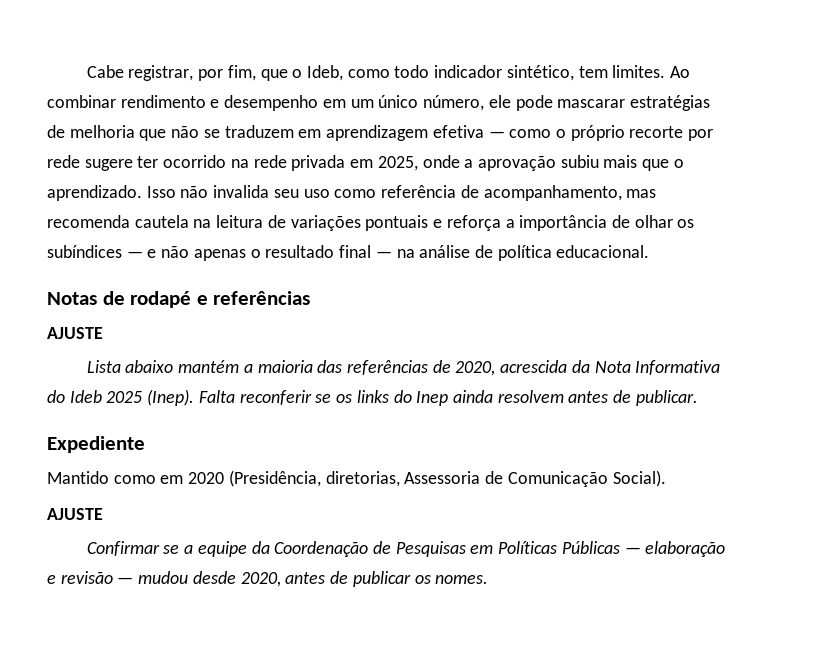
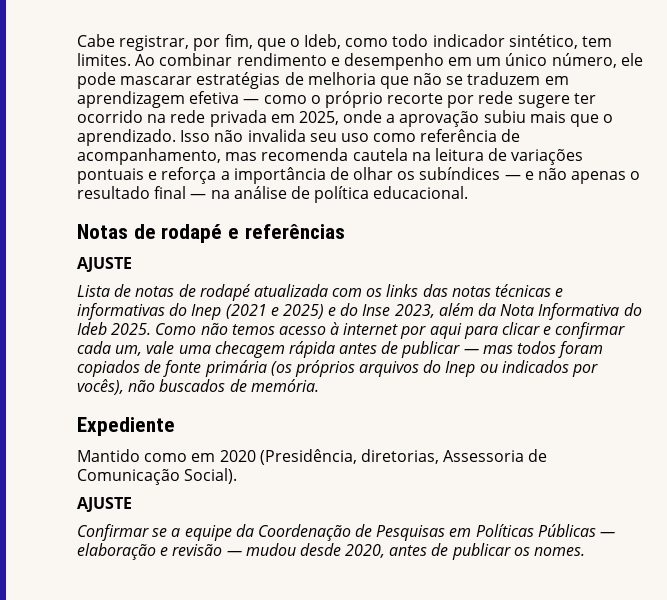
- Lista abaixo mantém a maioria das referências de 2020, acrescida da Nota Informativa do Ideb 2025 (Inep). Falta reconferir se os links do Inep ainda resolvem antes de publicar.
+ Lista de notas de rodapé atualizada com os links das notas técnicas e informativas do Inep (2021 e 2025) e do Inse 2023, além da Nota Informativa do Ideb 2025. Como não temos acesso à internet por aqui para clicar e confirmar cada um, vale uma checagem rápida antes de publicar — mas todos foram copiados de fonte primária (os próprios arquivos do Inep ou indicados por vocês), não buscados de memória.

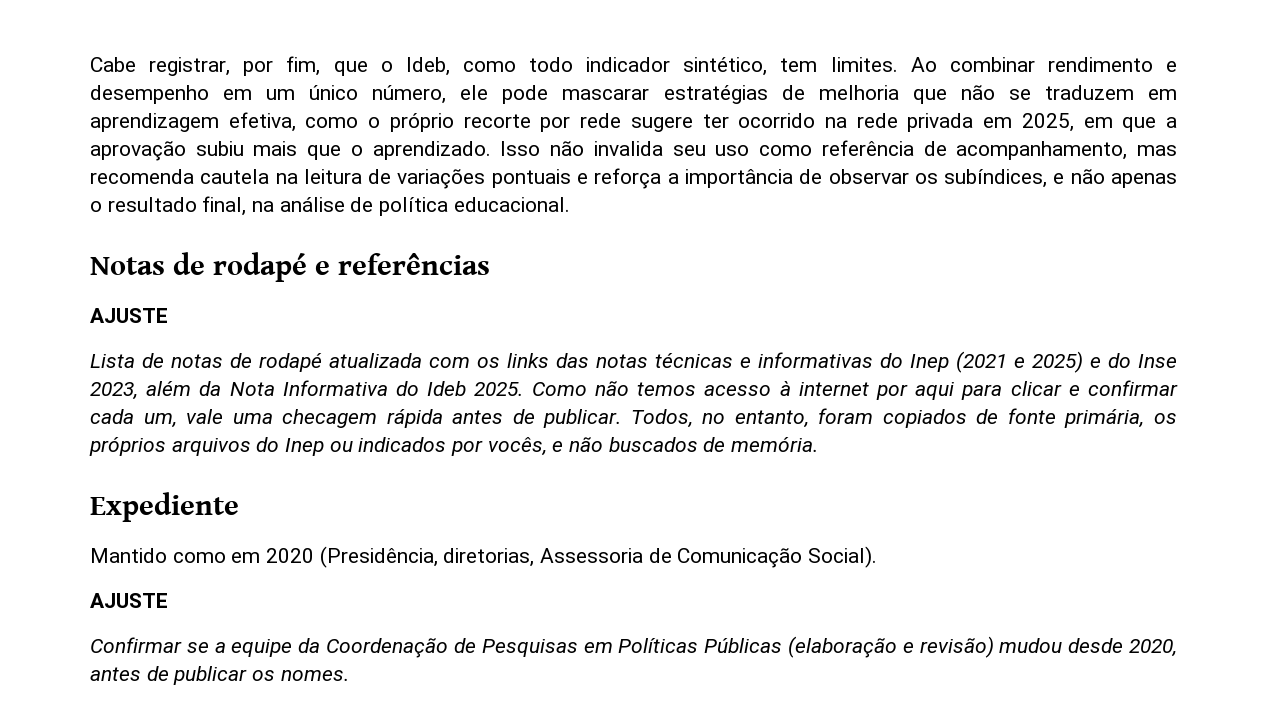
- Ao combinar rendimento e desempenho em um único número, ele pode mascarar estratégias de melhoria que não se traduzem em aprendizagem efetiva — como o próprio recorte por rede sugere ter ocorrido na rede privada em 2025, onde a aprovação subiu mais que o aprendizado.
+ Ao combinar rendimento e desempenho em um único número, ele pode mascarar estratégias de melhoria que não se traduzem em aprendizagem efetiva, como o próprio recorte por rede sugere ter ocorrido na rede privada em 2025, em que a aprovação subiu mais que o aprendizado.
- Isso não invalida seu uso como referência de acompanhamento, mas recomenda cautela na leitura de variações pontuais e reforça a importância de olhar os subíndices — e não apenas o resultado final — na análise de política educacional.
+ Isso não invalida seu uso como referência de acompanhamento, mas recomenda cautela na leitura de variações pontuais e reforça a importância de observar os subíndices, e não apenas o resultado final, na análise de política educacional.
- Como não temos acesso à internet por aqui para clicar e confirmar cada um, vale uma checagem rápida antes de publicar — mas todos foram copiados de fonte primária (os próprios arquivos do Inep ou indicados por vocês), não buscados de memória.
+ Como não temos acesso à internet por aqui para clicar e confirmar cada um, vale uma checagem rápida antes de publicar. Todos, no entanto, foram copiados de fonte primária, os próprios arquivos do Inep ou indicados por vocês, e não buscados de memória.
- Confirmar se a equipe da Coordenação de Pesquisas em Políticas Públicas — elaboração e revisão — mudou desde 2020, antes de publicar os nomes.
+ Confirmar se a equipe da Coordenação de Pesquisas em Políticas Públicas (elaboração e revisão) mudou desde 2020, antes de publicar os nomes.

